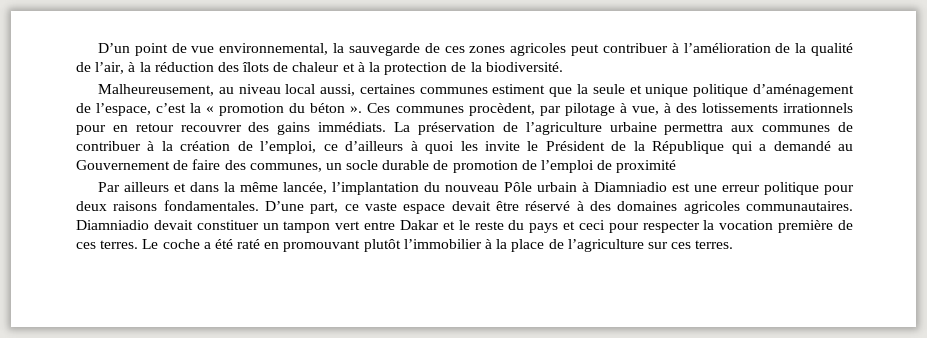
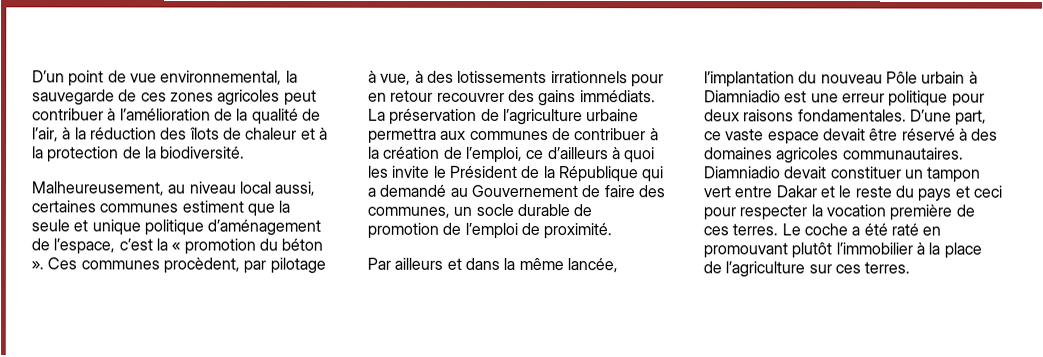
- La préservation de l’agriculture urbaine permettra aux communes de contribuer à la création de l’emploi, ce d’ailleurs à quoi les invite le Président de la République qui a demandé au Gouvernement de faire des communes, un socle durable de promotion de l’emploi de proximité
+ La préservation de l’agriculture urbaine permettra aux communes de contribuer à la création de l’emploi, ce d’ailleurs à quoi les invite le Président de la République qui a demandé au Gouvernement de faire des communes, un socle durable de promotion de l’emploi de proximité.

